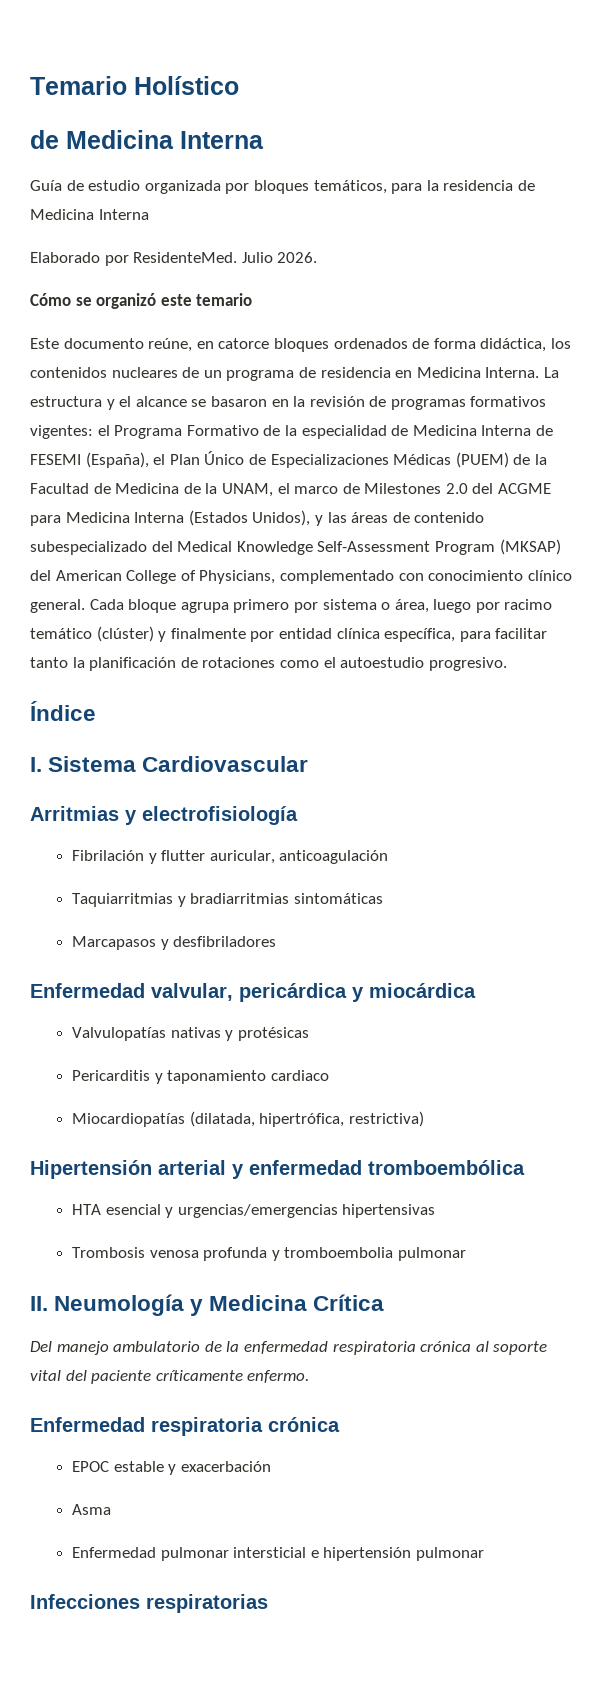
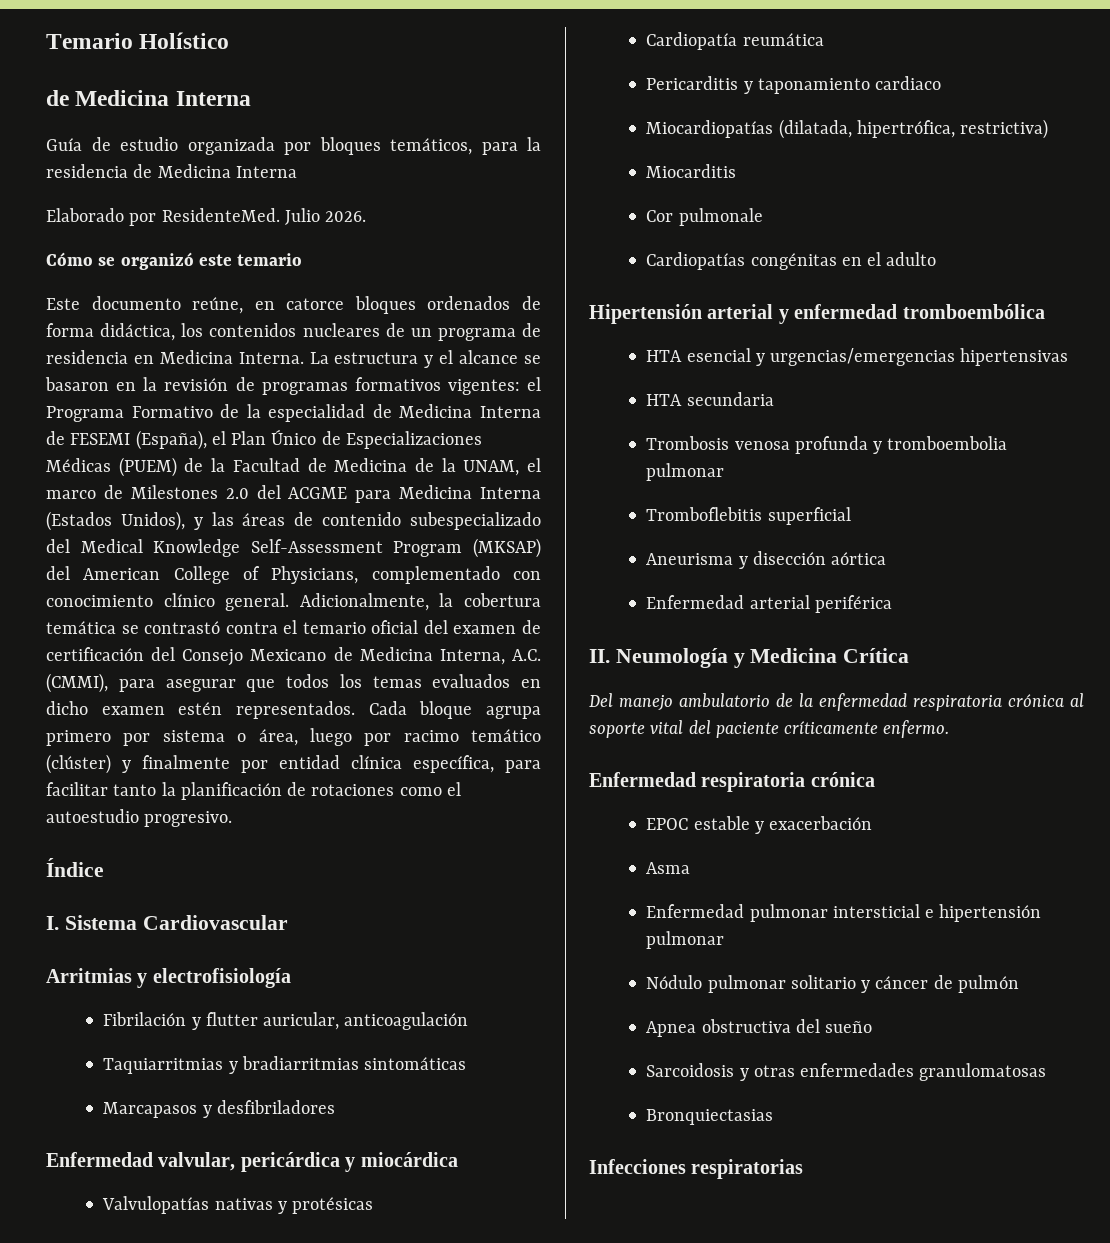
+ Adicionalmente, la cobertura temática se contrastó contra el temario oficial del examen de certificación del Consejo Mexicano de Medicina Interna, A.C. (CMMI), para asegurar que todos los temas evaluados en dicho examen estén representados.
+ Cardiopatía reumática
+ Miocarditis
+ Cor pulmonale
+ Cardiopatías congénitas en el adulto
+ HTA secundaria
+ Tromboflebitis superficial
+ Aneurisma y disección aórtica
+ Enfermedad arterial periférica
+ Nódulo pulmonar solitario y cáncer de pulmón
+ Apnea obstructiva del sueño
+ Sarcoidosis y otras enfermedades granulomatosas
+ Bronquiectasias

